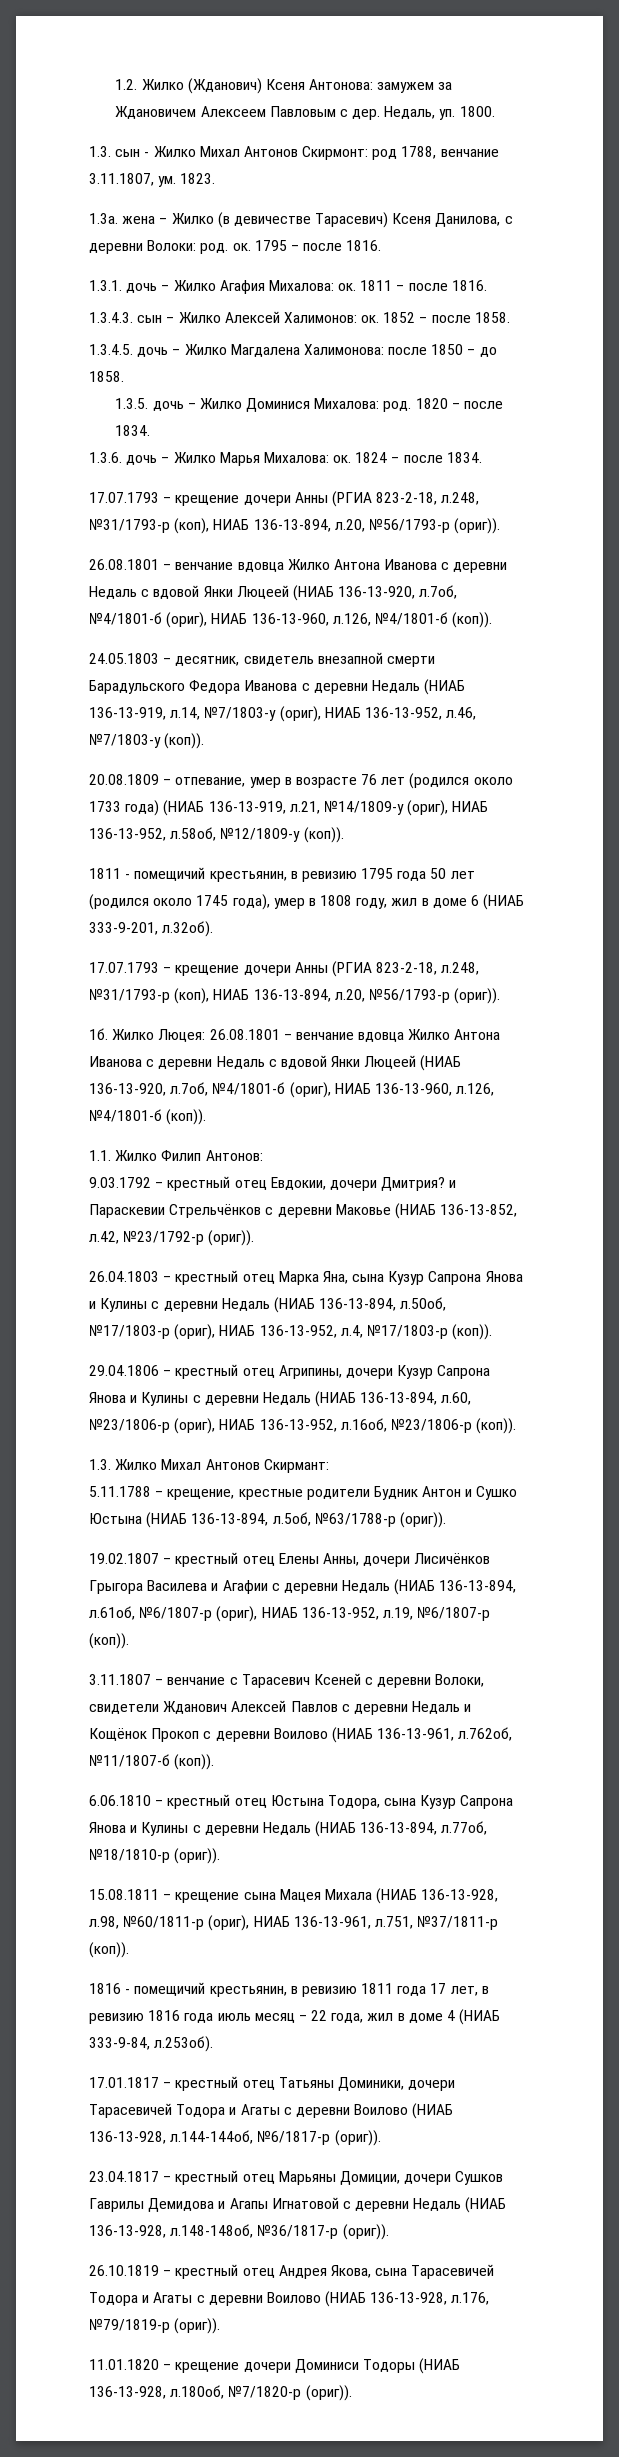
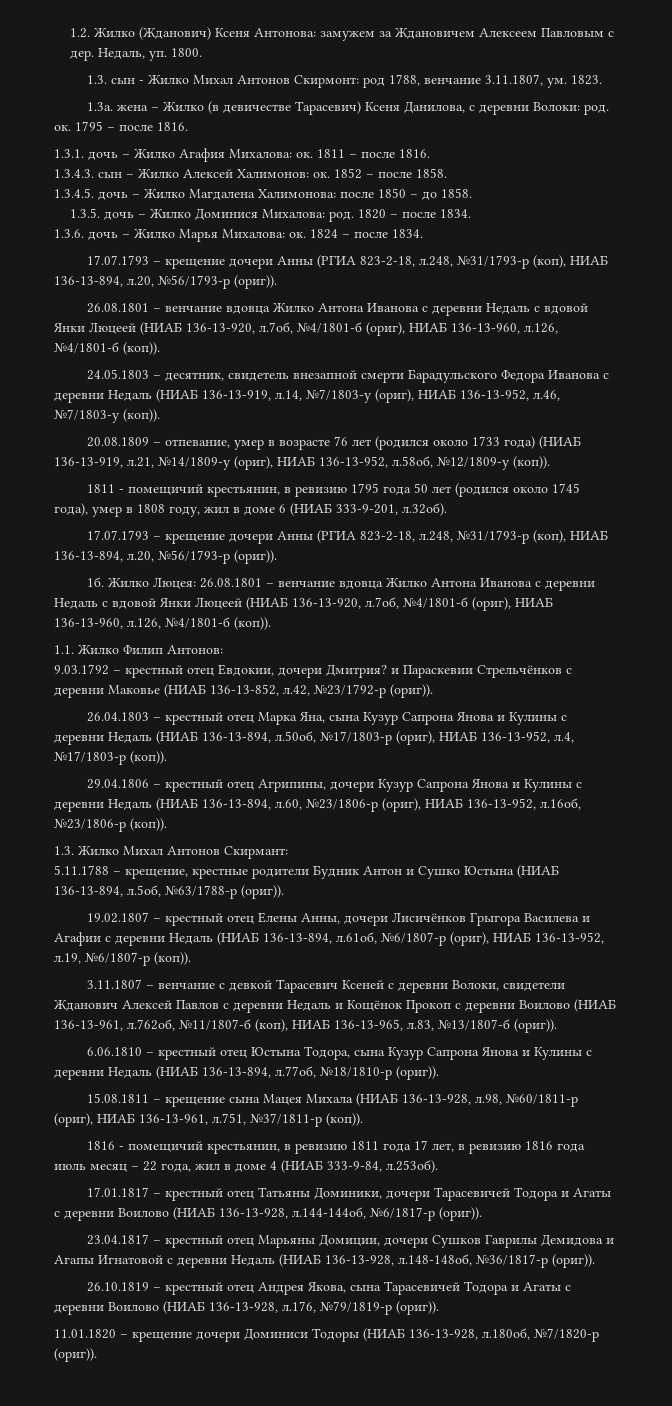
- 3.11.1807 – венчание с Тарасевич Ксеней с деревни Волоки, свидетели Жданович Алексей Павлов с деревни Недаль и Кощёнок Прокоп с деревни Воилово (НИАБ 136-13-961, л.762об, №11/1807-б (коп)).
+ 3.11.1807 – венчание с девкой Тарасевич Ксеней с деревни Волоки, свидетели Жданович Алексей Павлов с деревни Недаль и Кощёнок Прокоп с деревни Воилово (НИАБ 136-13-961, л.762об, №11/1807-б (коп), НИАБ 136-13-965, л.83, №13/1807-б (ориг)).

